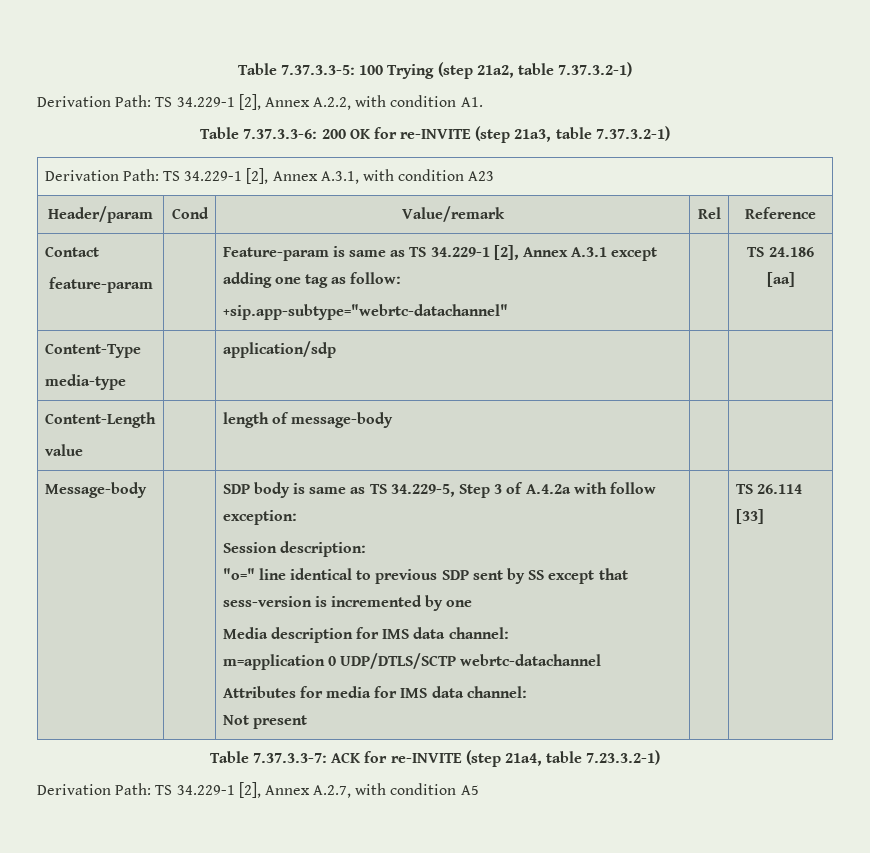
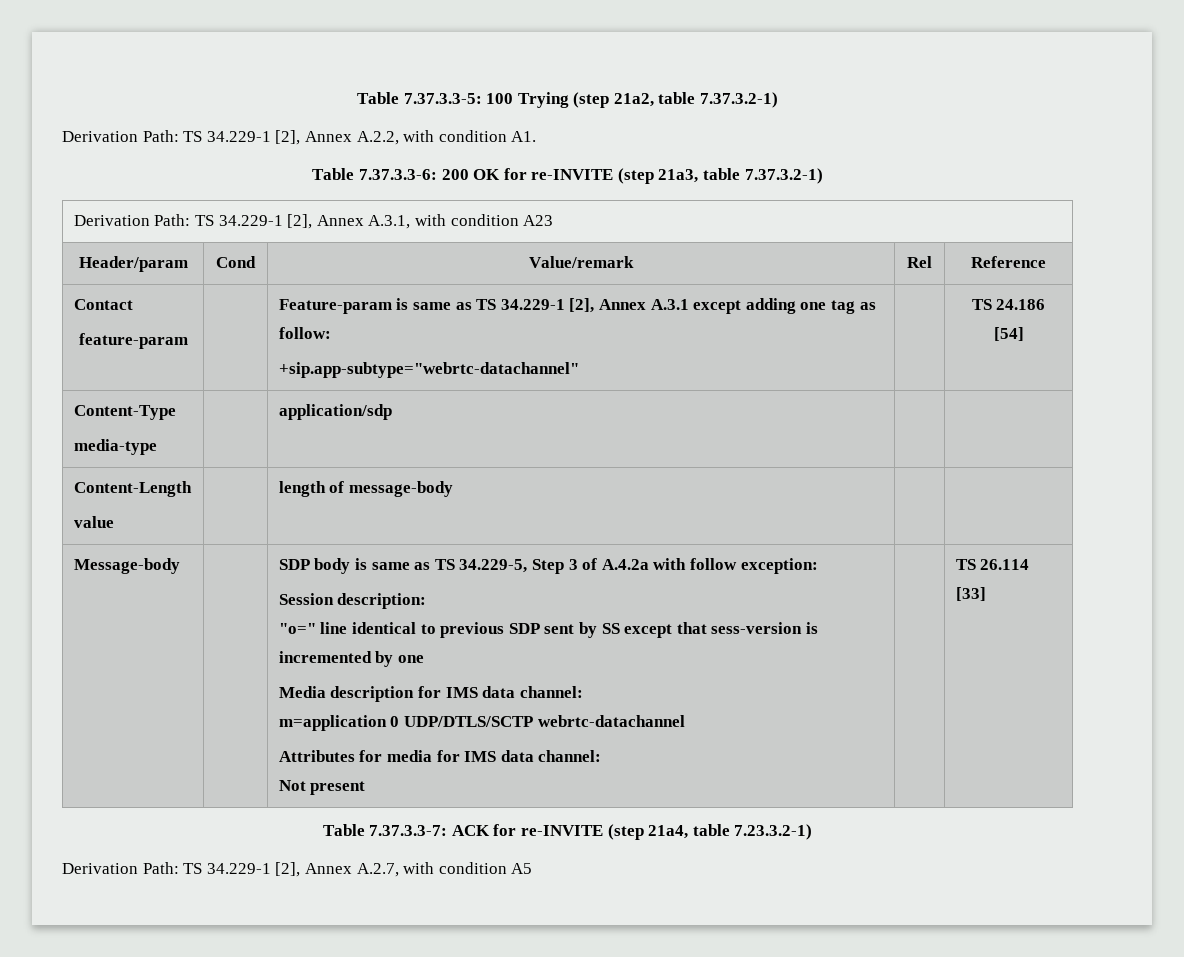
  Contact
  feature-param | | Feature-param is same as TS 34.229-1 [2], Annex A.3.1 except adding one tag as follow:
- +sip.app-subtype="webrtc-datachannel" | | TS 24.186 [aa]
+ +sip.app-subtype="webrtc-datachannel" | | TS 24.186 [54]

